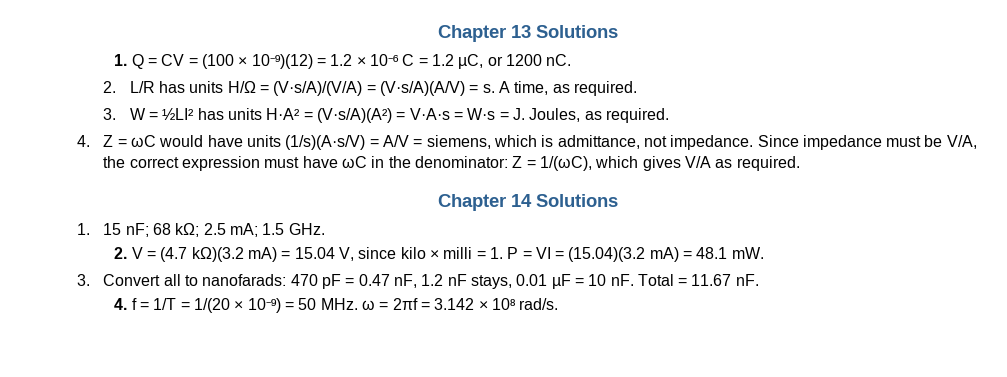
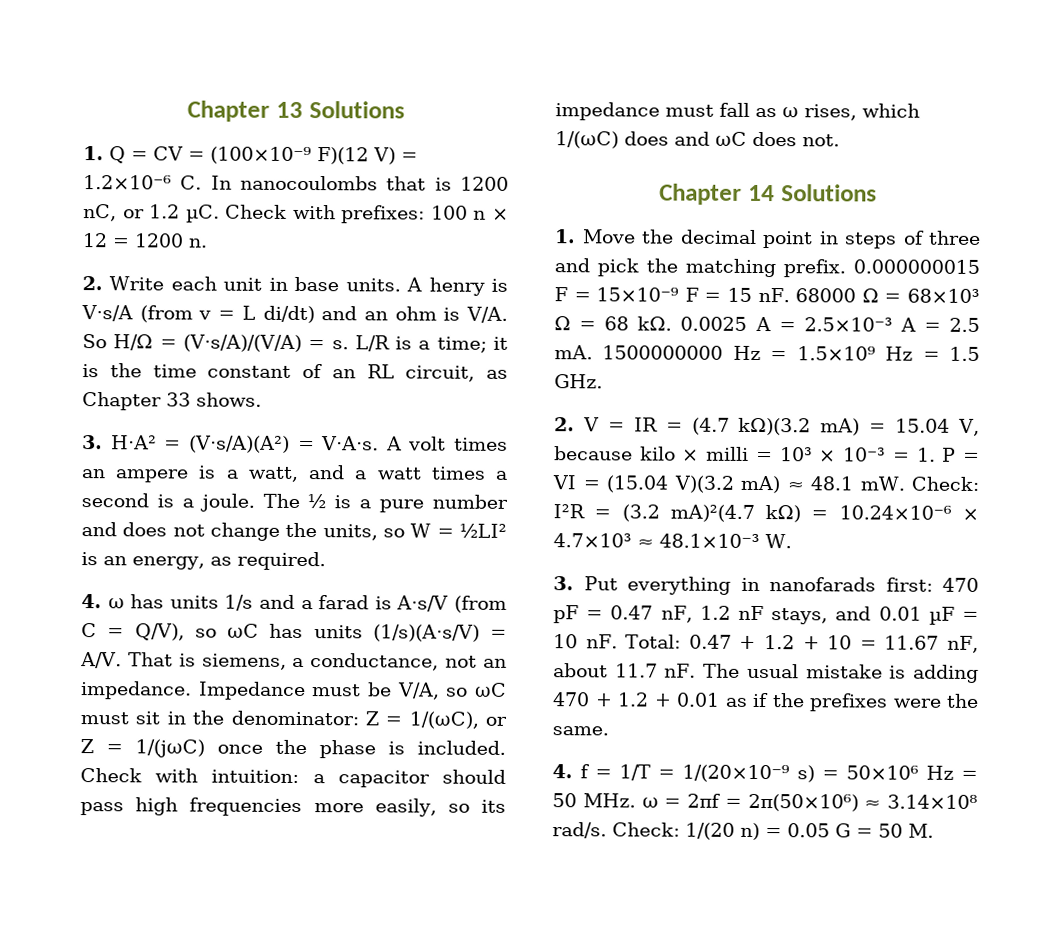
- 1. Q = CV = (100 × 10⁻⁹)(12) = 1.2 × 10⁻⁶ C = 1.2 µC, or 1200 nC.
- 2. L/R has units H/Ω = (V·s/A)/(V/A) = (V·s/A)(A/V) = s. A time, as required.
- 3. W = ½LI² has units H·A² = (V·s/A)(A²) = V·A·s = W·s = J. Joules, as required.
- 4. Z = ωC would have units (1/s)(A·s/V) = A/V = siemens, which is admittance, not impedance. Since impedance must be V/A, the correct expression must have ωC in the denominator: Z = 1/(ωC), which gives V/A as required.
+ 1. Q = CV = (100×10⁻⁹ F)(12 V) = 1.2×10⁻⁶ C. In nanocoulombs that is 1200 nC, or 1.2 µC. Check with prefixes: 100 n × 12 = 1200 n.
+ 2. Write each unit in base units. A henry is V·s/A (from v = L di/dt) and an ohm is V/A. So H/Ω = (V·s/A)/(V/A) = s. L/R is a time; it is the time constant of an RL circuit, as Chapter 33 shows.
+ 3. H·A² = (V·s/A)(A²) = V·A·s. A volt times an ampere is a watt, and a watt times a second is a joule. The ½ is a pure number and does not change the units, so W = ½LI² is an energy, as required.
+ 4. ω has units 1/s and a farad is A·s/V (from C = Q/V), so ωC has units (1/s)(A·s/V) = A/V. That is siemens, a conductance, not an impedance. Impedance must be V/A, so ωC must sit in the denominator: Z = 1/(ωC), or Z = 1/(jωC) once the phase is included. Check with intuition: a capacitor should pass high frequencies more easily, so its impedance must fall as ω rises, which 1/(ωC) does and ωC does not.
  Chapter 14 Solutions
- 1. 15 nF; 68 kΩ; 2.5 mA; 1.5 GHz.
+ 1. Move the decimal point in steps of three and pick the matching prefix. 0.000000015 F = 15×10⁻⁹ F = 15 nF. 68000 Ω = 68×10³ Ω = 68 kΩ. 0.0025 A = 2.5×10⁻³ A = 2.5 mA. 1500000000 Hz = 1.5×10⁹ Hz = 1.5 GHz.
- 2. V = (4.7 kΩ)(3.2 mA) = 15.04 V, since kilo × milli = 1. P = VI = (15.04)(3.2 mA) = 48.1 mW.
- 3. Convert all to nanofarads: 470 pF = 0.47 nF, 1.2 nF stays, 0.01 µF = 10 nF.
+ 2. V = IR = (4.7 kΩ)(3.2 mA) = 15.04 V, because kilo × milli = 10³ × 10⁻³ = 1. P = VI = (15.04 V)(3.2 mA) ≈ 48.1 mW. Check: I²R = (3.2 mA)²(4.7 kΩ) = 10.24×10⁻⁶ × 4.7×10³ ≈ 48.1×10⁻³ W.
+ 3. Put everything in nanofarads first: 470 pF = 0.47 nF, 1.2 nF stays, and 0.01 µF = 10 nF.
- Total = 11.67 nF.
+ Total: 0.47 + 1.2 + 10 = 11.67 nF, about 11.7 nF. The usual mistake is adding 470 + 1.2 + 0.01 as if the prefixes were the same.
- 4. f = 1/T = 1/(20 × 10⁻⁹) = 50 MHz. ω = 2πf = 3.142 × 10⁸ rad/s.
+ 4. f = 1/T = 1/(20×10⁻⁹ s) = 50×10⁶ Hz = 50 MHz. ω = 2πf = 2π(50×10⁶) ≈ 3.14×10⁸ rad/s. Check: 1/(20 n) = 0.05 G = 50 M.

